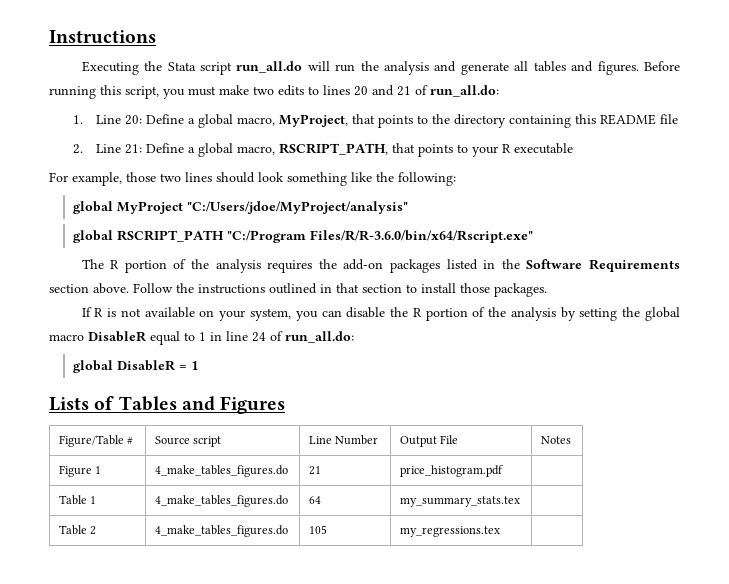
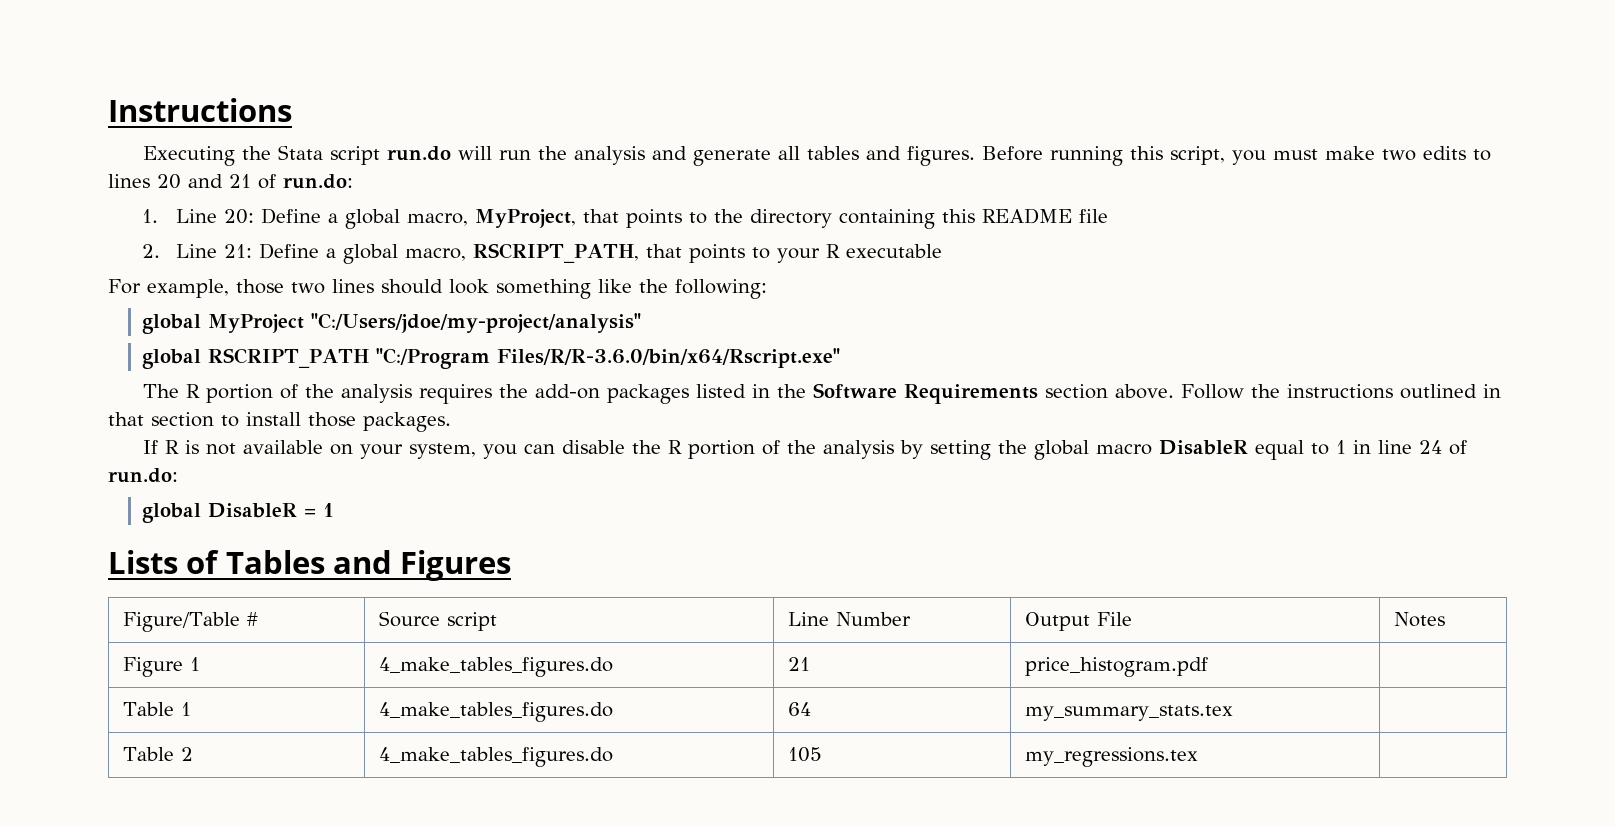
- Executing the Stata script run_all.do will run the analysis and generate all tables and figures.
+ Executing the Stata script run.do will run the analysis and generate all tables and figures.
- Before running this script, you must make two edits to lines 20 and 21 of run_all.do:
+ Before running this script, you must make two edits to lines 20 and 21 of run.do:
- global MyProject "C:/Users/jdoe/MyProject/analysis"
+ global MyProject "C:/Users/jdoe/my-project/analysis"
- If R is not available on your system, you can disable the R portion of the analysis by setting the global macro DisableR equal to 1 in line 24 of run_all.do:
+ If R is not available on your system, you can disable the R portion of the analysis by setting the global macro DisableR equal to 1 in line 24 of run.do:

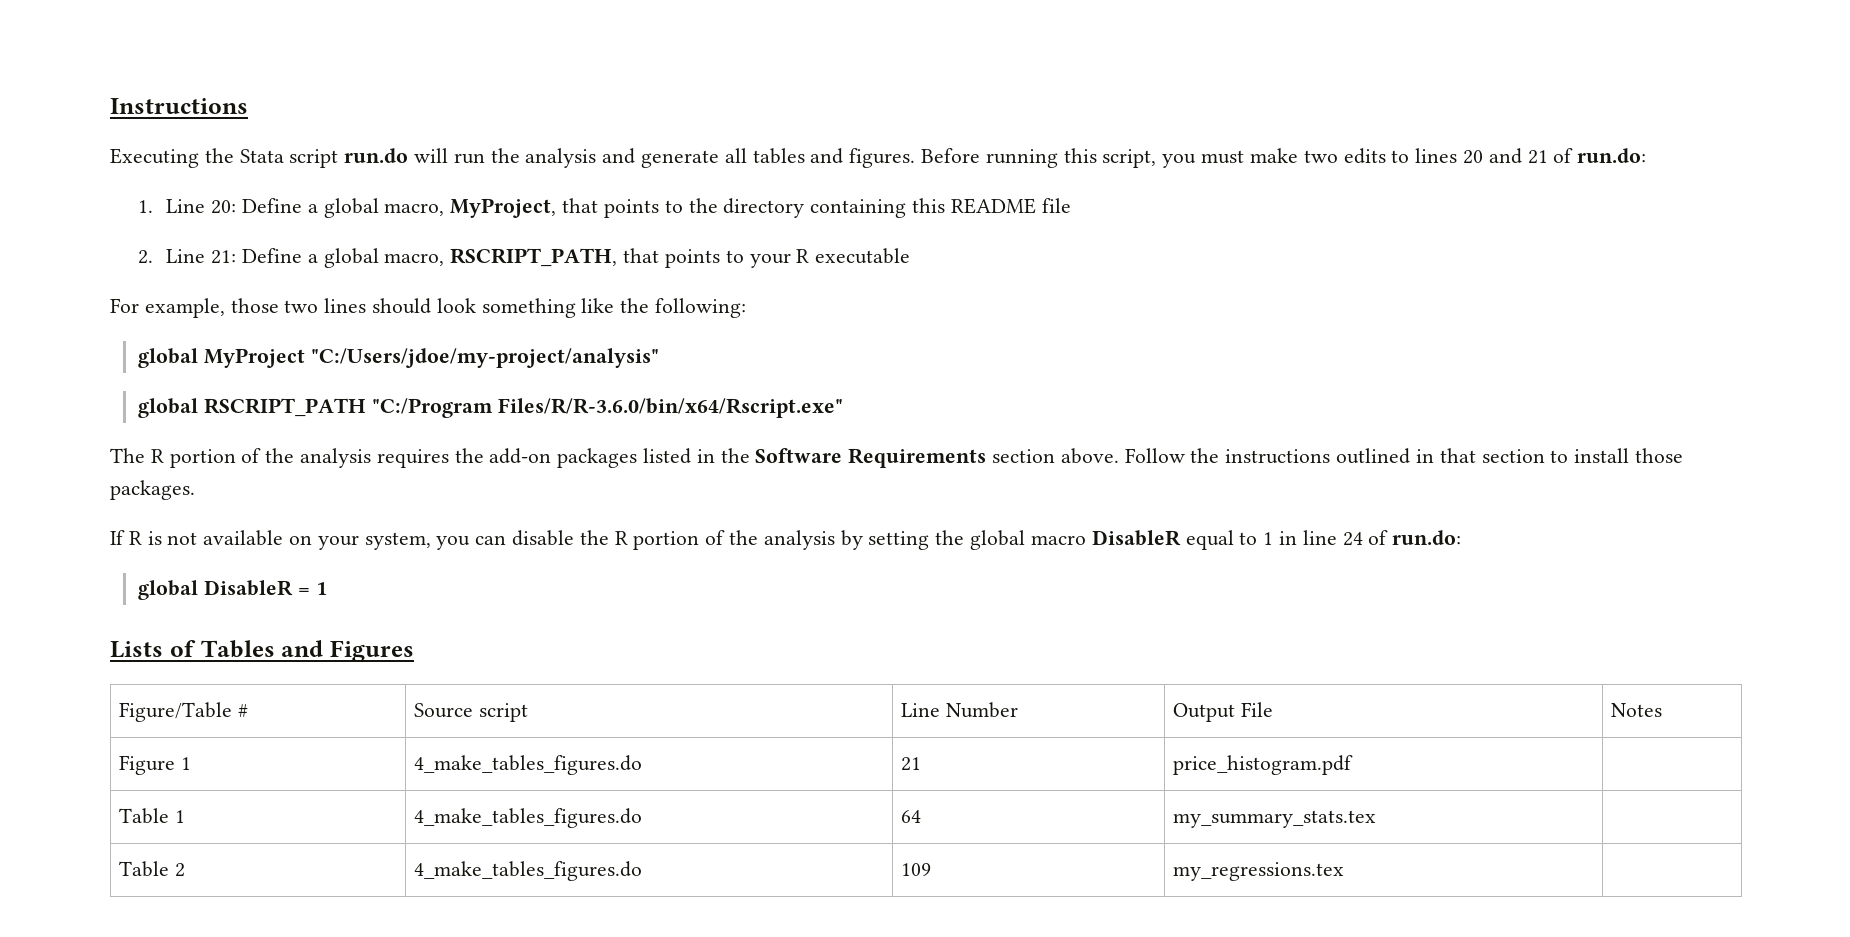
- Table 2 | 4_make_tables_figures.do | 105 | my_regressions.tex |
+ Table 2 | 4_make_tables_figures.do | 109 | my_regressions.tex |

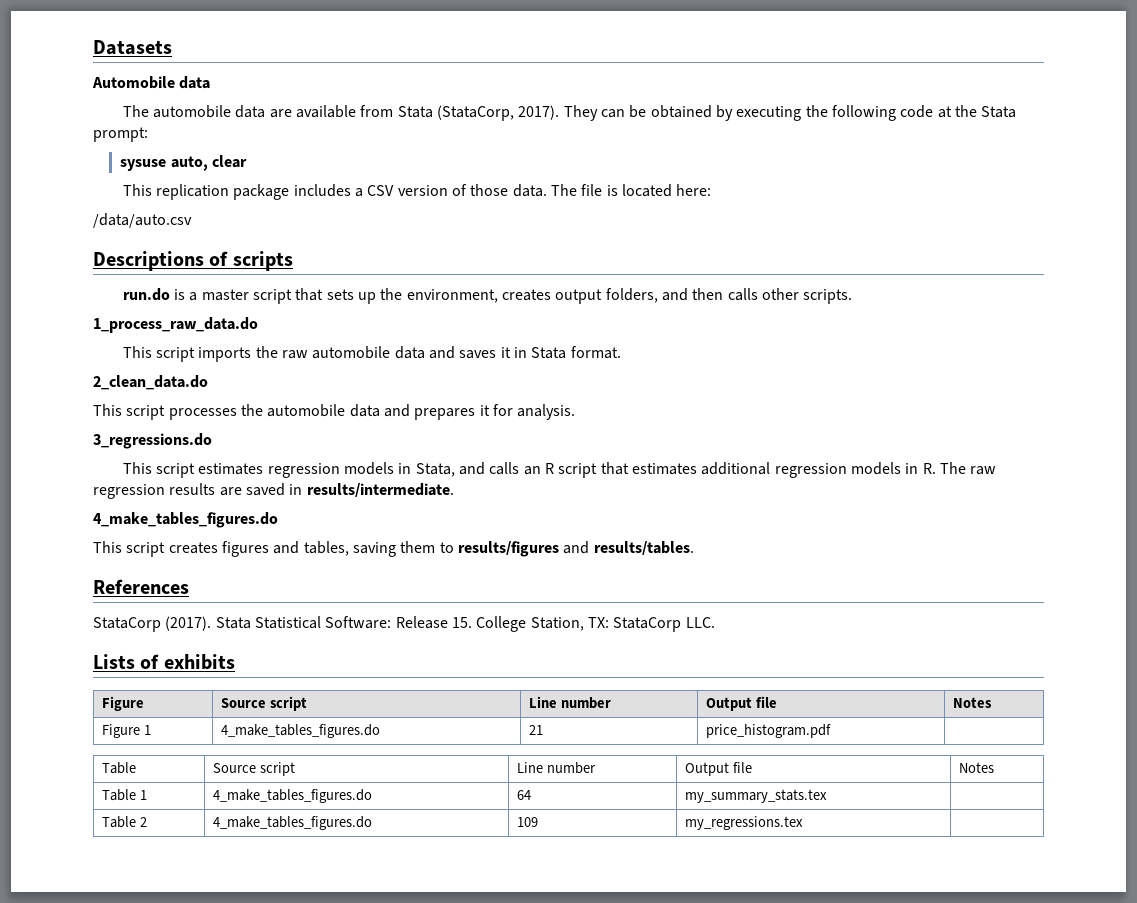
- Instructions
- Executing the Stata script run.do will run the analysis and generate all tables and figures. Before running this script, you must make two edits to lines 20 and 21 of run.do:
- 1. Line 20: Define a global macro, MyProject, that points to the directory containing this README file
- 2. Line 21: Define a global macro, RSCRIPT_PATH, that points to your R executable
- For example, those two lines should look something like the following:
- global MyProject "C:/Users/jdoe/my-project/analysis"
- global RSCRIPT_PATH "C:/Program Files/R/R-3.6.0/bin/x64/Rscript.exe"
- The R portion of the analysis requires the add-on packages listed in the Software Requirements section above. Follow the instructions outlined in that section to install those packages.
- If R is not available on your system, you can disable the R portion of the analysis by setting the global macro DisableR equal to 1 in line 24 of run.do:
- global DisableR = 1
- Lists of Tables and Figures
- Figure/Table # | Source script | Line Number | Output File | Notes
+ Datasets
+ Automobile data
+ The automobile data are available from Stata (StataCorp, 2017). They can be obtained by executing the following code at the Stata prompt:
+ sysuse auto, clear
+ This replication package includes a CSV version of those data. The file is located here:
+ /data/auto.csv
+ Descriptions of scripts
+ run.do is a master script that sets up the environment, creates output folders, and then calls other scripts.
+ 1_process_raw_data.do
+ This script imports the raw automobile data and saves it in Stata format.
+ 2_clean_data.do
+ This script processes the automobile data and prepares it for analysis.
+ 3_regressions.do
+ This script estimates regression models in Stata, and calls an R script that estimates additional regression models in R. The raw regression results are saved in results/intermediate.
+ 4_make_tables_figures.do
+ This script creates figures and tables, saving them to results/figures and results/tables.
+ References
+ StataCorp (2017). Stata Statistical Software: Release 15. College Station, TX: StataCorp LLC.
+ Lists of exhibits
+ Figure | Source script | Line number | Output file | Notes
+ Table | Source script | Line number | Output file | Notes

